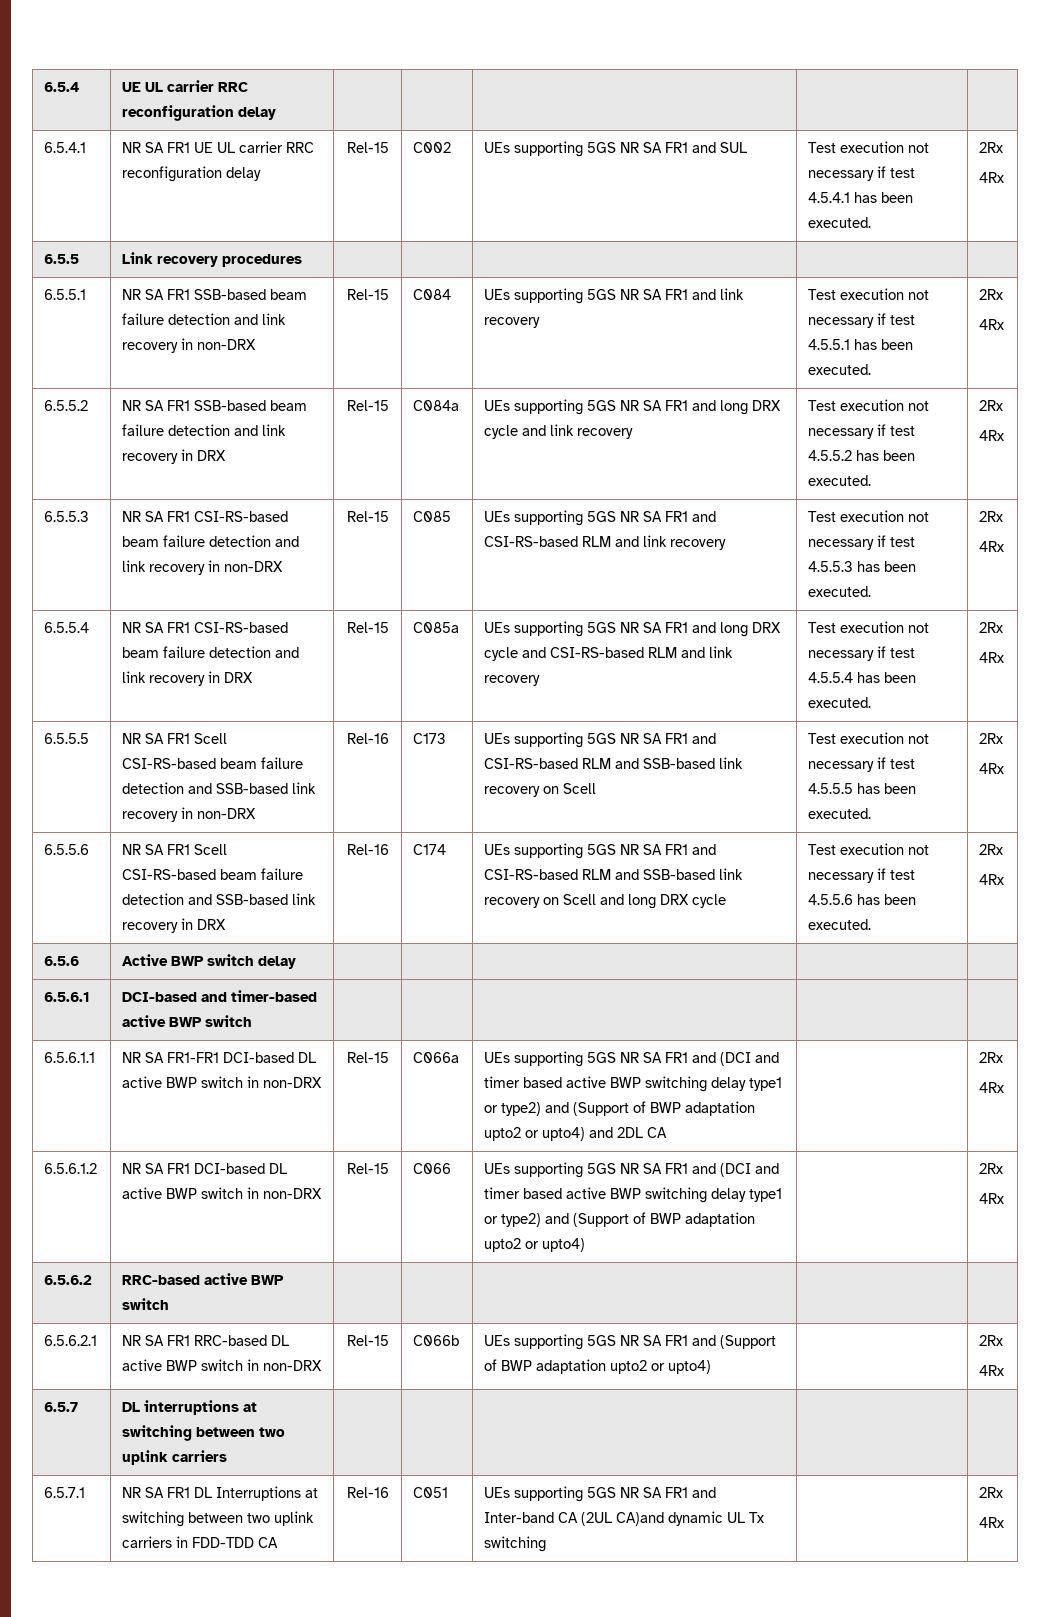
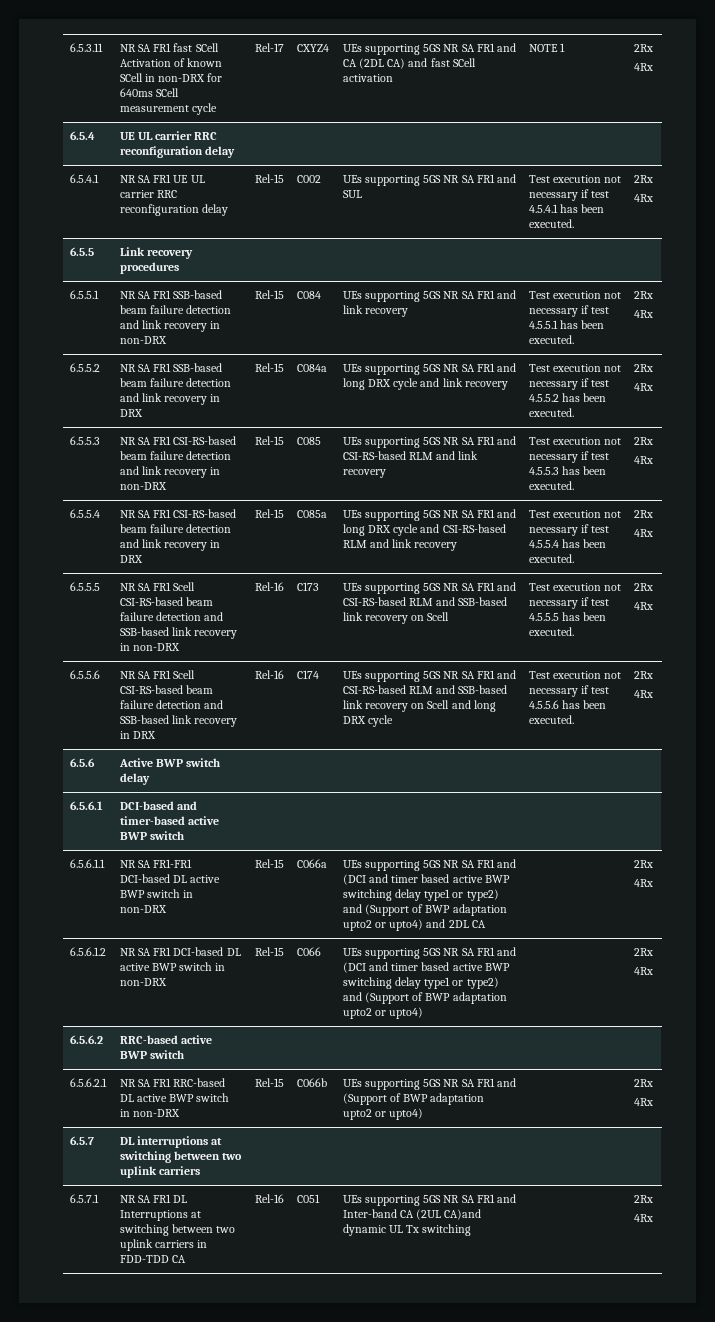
+ 6.5.3.11 | NR SA FR1 fast SCell Activation of known SCell in non-DRX for 640ms SCell measurement cycle | Rel-17 | CXYZ4 | UEs supporting 5GS NR SA FR1 and CA (2DL CA) and fast SCell activation | NOTE 1 | 2Rx
+ 4Rx

